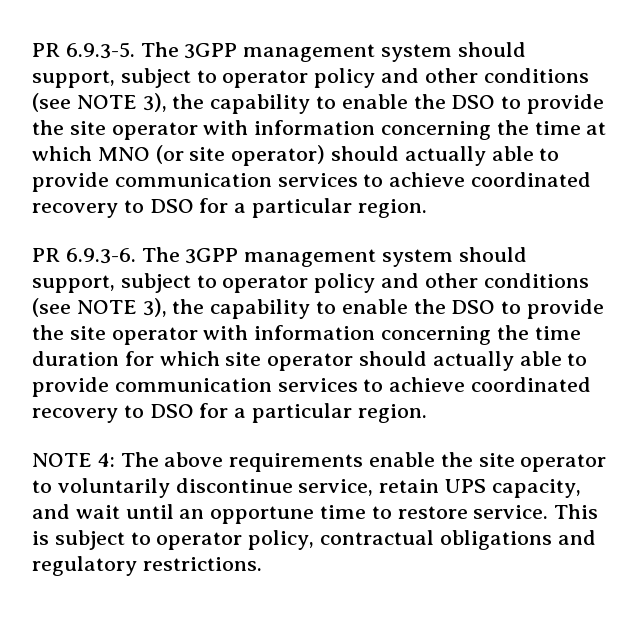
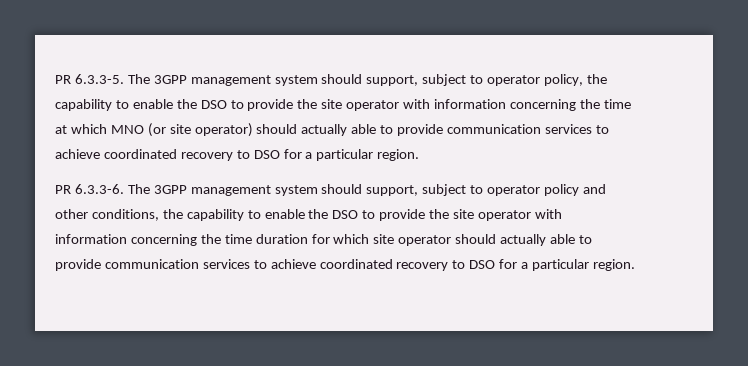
- PR 6.9.3-5. The 3GPP management system should support, subject to operator policy and other conditions (see NOTE 3), the capability to enable the DSO to provide the site operator with information concerning the time at which MNO (or site operator) should actually able to provide communication services to achieve coordinated recovery to DSO for a particular region.
+ PR 6.3.3-5. The 3GPP management system should support, subject to operator policy, the capability to enable the DSO to provide the site operator with information concerning the time at which MNO (or site operator) should actually able to provide communication services to achieve coordinated recovery to DSO for a particular region.
- PR 6.9.3-6. The 3GPP management system should support, subject to operator policy and other conditions (see NOTE 3), the capability to enable the DSO to provide the site operator with information concerning the time duration for which site operator should actually able to provide communication services to achieve coordinated recovery to DSO for a particular region.
+ PR 6.3.3-6. The 3GPP management system should support, subject to operator policy and other conditions, the capability to enable the DSO to provide the site operator with information concerning the time duration for which site operator should actually able to provide communication services to achieve coordinated recovery to DSO for a particular region.
- NOTE 4: The above requirements enable the site operator to voluntarily discontinue service, retain UPS capacity, and wait until an opportune time to restore service. This is subject to operator policy, contractual obligations and regulatory restrictions.

